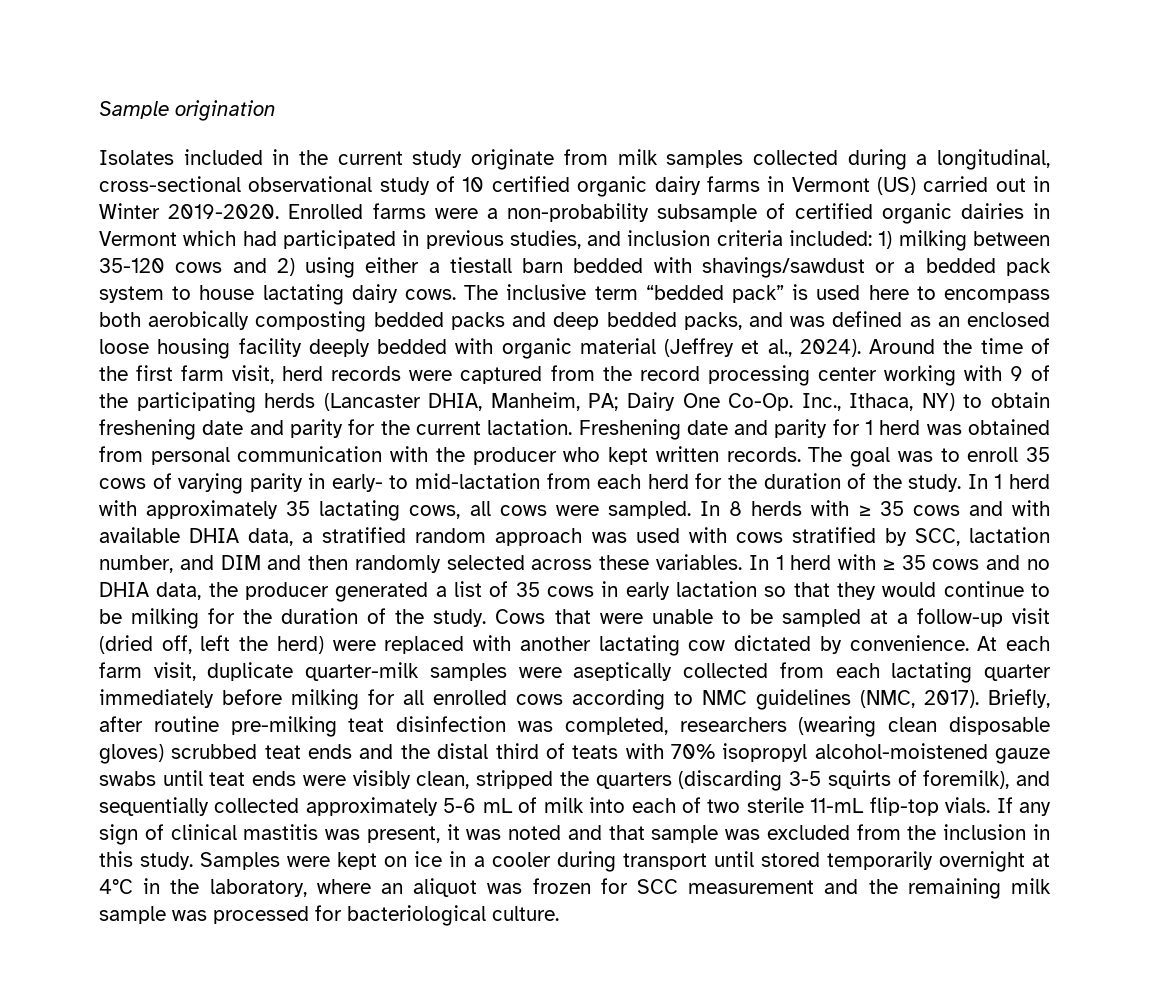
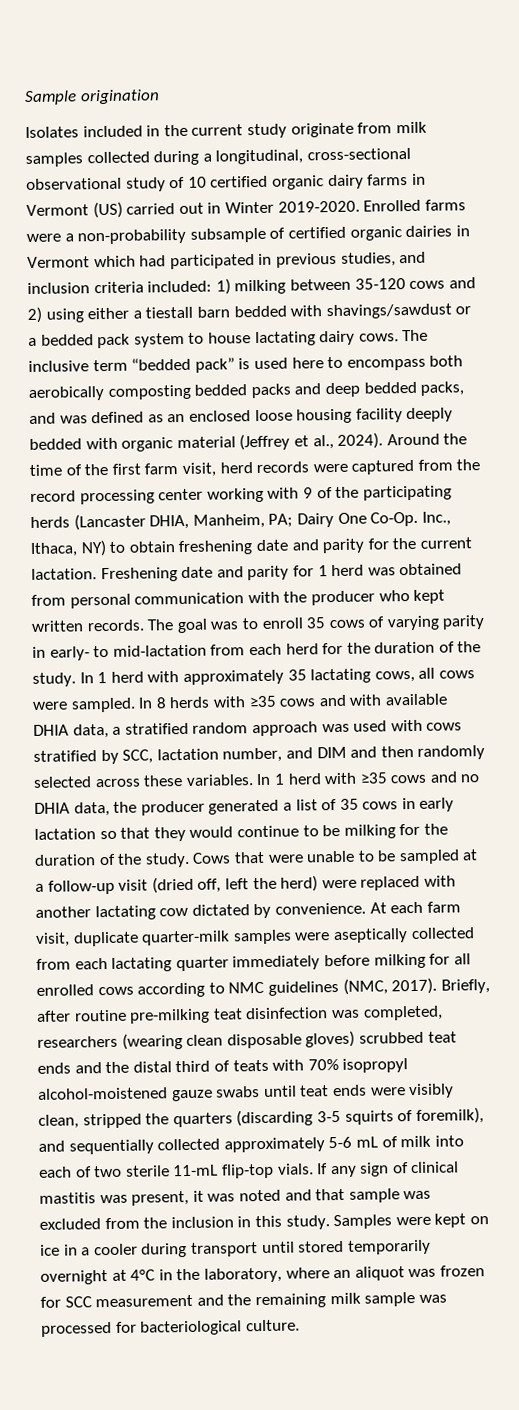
- In 8 herds with ≥ 35 cows and with available DHIA data, a stratified random approach was used with cows stratified by SCC, lactation number, and DIM and then randomly selected across these variables.
+ In 8 herds with ≥35 cows and with available DHIA data, a stratified random approach was used with cows stratified by SCC, lactation number, and DIM and then randomly selected across these variables.
- In 1 herd with ≥ 35 cows and no DHIA data, the producer generated a list of 35 cows in early lactation so that they would continue to be milking for the duration of the study.
+ In 1 herd with ≥35 cows and no DHIA data, the producer generated a list of 35 cows in early lactation so that they would continue to be milking for the duration of the study.

